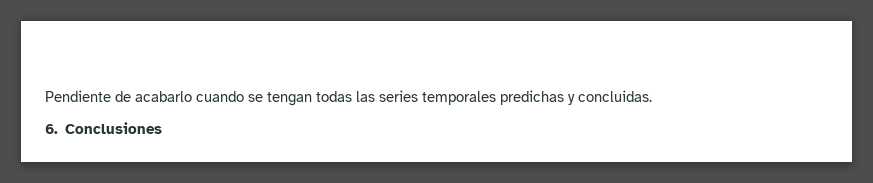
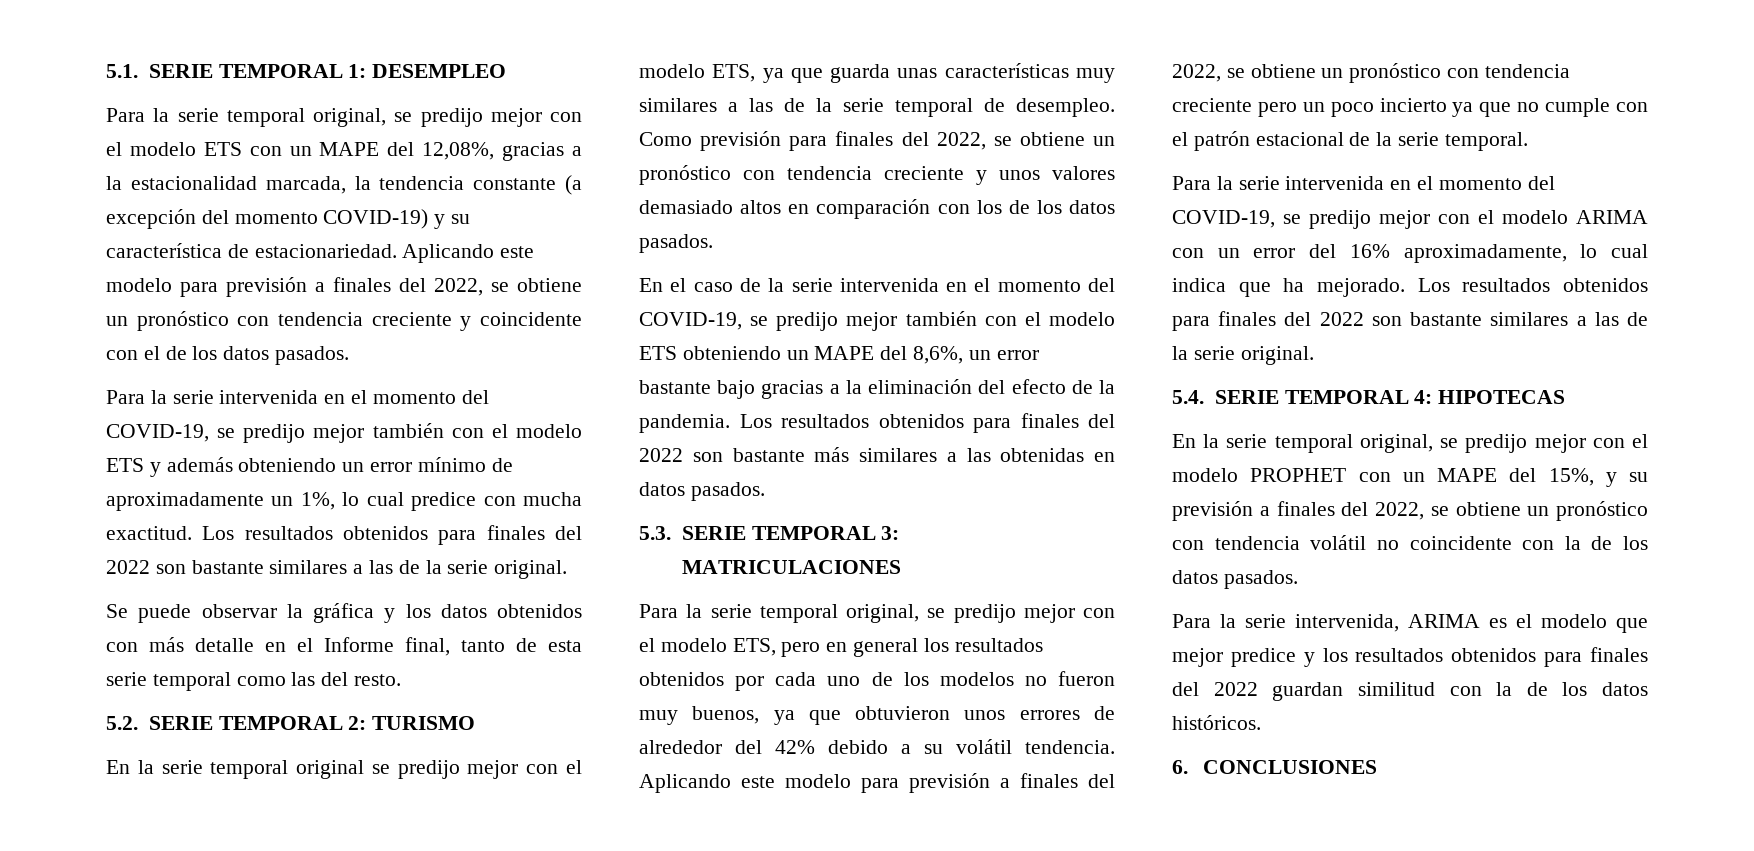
- Pendiente de acabarlo cuando se tengan todas las series temporales predichas y concluidas.
- 6. Conclusiones
+ 5.1. SERIE TEMPORAL 1: DESEMPLEO
+ Para la serie temporal original, se predijo mejor con el modelo ETS con un MAPE del 12,08%, gracias a la estacionalidad marcada, la tendencia constante (a excepción del momento COVID-19) y su característica de estacionariedad. Aplicando este modelo para previsión a finales del 2022, se obtiene un pronóstico con tendencia creciente y coincidente con el de los datos pasados.
+ Para la serie intervenida en el momento del COVID-19, se predijo mejor también con el modelo ETS y además obteniendo un error mínimo de aproximadamente un 1%, lo cual predice con mucha exactitud. Los resultados obtenidos para finales del 2022 son bastante similares a las de la serie original.
+ Se puede observar la gráfica y los datos obtenidos con más detalle en el Informe final, tanto de esta serie temporal como las del resto.
+ 5.2. SERIE TEMPORAL 2: TURISMO
+ En la serie temporal original se predijo mejor con el modelo ETS, ya que guarda unas características muy similares a las de la serie temporal de desempleo. Como previsión para finales del 2022, se obtiene un pronóstico con tendencia creciente y unos valores demasiado altos en comparación con los de los datos pasados.
+ En el caso de la serie intervenida en el momento del COVID-19, se predijo mejor también con el modelo ETS obteniendo un MAPE del 8,6%, un error bastante bajo gracias a la eliminación del efecto de la pandemia. Los resultados obtenidos para finales del 2022 son bastante más similares a las obtenidas en datos pasados.
+ 5.3. SERIE TEMPORAL 3: MATRICULACIONES
+ Para la serie temporal original, se predijo mejor con el modelo ETS, pero en general los resultados obtenidos por cada uno de los modelos no fueron muy buenos, ya que obtuvieron unos errores de alrededor del 42% debido a su volátil tendencia. Aplicando este modelo para previsión a finales del 2022, se obtiene un pronóstico con tendencia creciente pero un poco incierto ya que no cumple con el patrón estacional de la serie temporal.
+ Para la serie intervenida en el momento del COVID-19, se predijo mejor con el modelo ARIMA con un error del 16% aproximadamente, lo cual indica que ha mejorado. Los resultados obtenidos para finales del 2022 son bastante similares a las de la serie original.
+ 5.4. SERIE TEMPORAL 4: HIPOTECAS
+ En la serie temporal original, se predijo mejor con el modelo PROPHET con un MAPE del 15%, y su previsión a finales del 2022, se obtiene un pronóstico con tendencia volátil no coincidente con la de los datos pasados.
+ Para la serie intervenida, ARIMA es el modelo que mejor predice y los resultados obtenidos para finales del 2022 guardan similitud con la de los datos históricos.
+ 6. CONCLUSIONES

